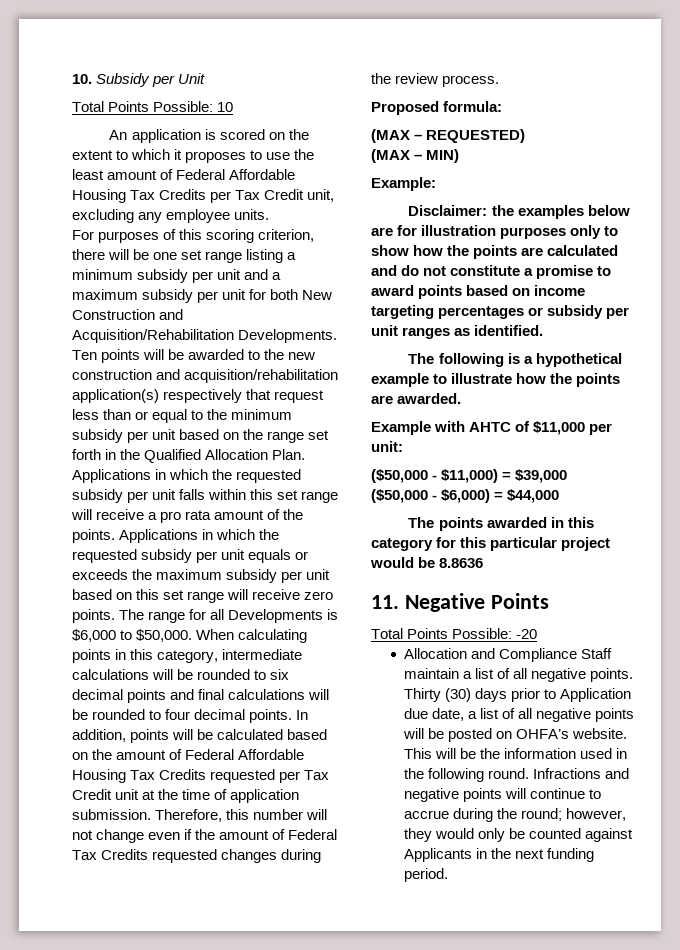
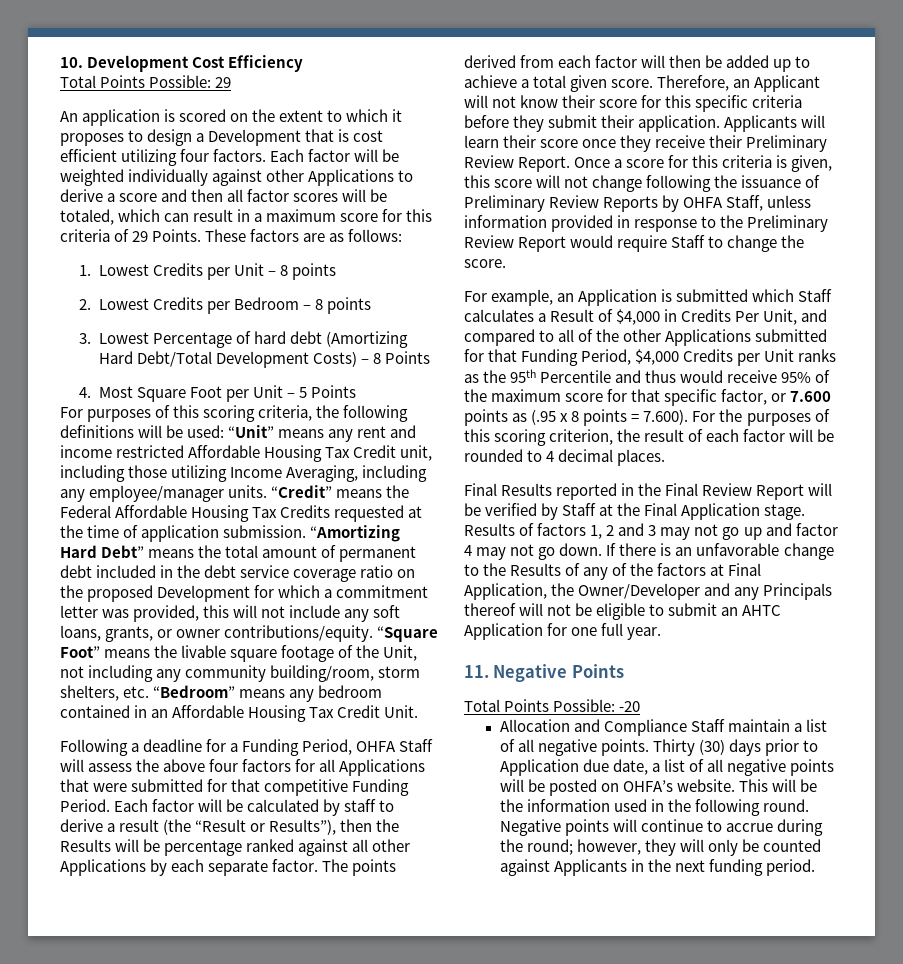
- 10. Subsidy per Unit
- Total Points Possible: 10
+ 10. Development Cost Efficiency
+ Total Points Possible: 29
- An application is scored on the extent to which it proposes to use the least amount of Federal Affordable Housing Tax Credits per Tax Credit unit, excluding any employee units.
+ An application is scored on the extent to which it proposes to design a Development that is cost efficient utilizing four factors. Each factor will be weighted individually against other Applications to derive a score and then all factor scores will be totaled, which can result in a maximum score for this criteria of 29 Points. These factors are as follows:
+ 1. Lowest Credits per Unit – 8 points
+ 2. Lowest Credits per Bedroom – 8 points
+ 3. Lowest Percentage of hard debt (Amortizing Hard Debt/Total Development Costs) – 8 Points
+ 4. Most Square Foot per Unit – 5 Points
- For purposes of this scoring criterion, there will be one set range listing a minimum subsidy per unit and a maximum subsidy per unit for both New Construction and Acquisition/Rehabilitation Developments. Ten points will be awarded to the new construction and acquisition/rehabilitation application(s) respectively that request less than or equal to the minimum subsidy per unit based on the range set forth in the Qualified Allocation Plan. Applications in which the requested subsidy per unit falls within this set range will receive a pro rata amount of the points. Applications in which the requested subsidy per unit equals or exceeds the maximum subsidy per unit based on this set range will receive zero points. The range for all Developments is $6,000 to $50,000. When calculating points in this category, intermediate calculations will be rounded to six decimal points and final calculations will be rounded to four decimal points. In addition, points will be calculated based on the amount of Federal Affordable Housing Tax Credits requested per Tax Credit unit at the time of application submission.
+ For purposes of this scoring criteria, the following definitions will be used: “Unit” means any rent and income restricted Affordable Housing Tax Credit unit, including those utilizing Income Averaging, including any employee/manager units. “Credit” means the Federal Affordable Housing Tax Credits requested at the time of application submission.
- Therefore, this number will not change even if the amount of Federal Tax Credits requested changes during the review process.
- Proposed formula:
- (MAX – REQUESTED)
- (MAX – MIN)
- Example:
- Disclaimer: the examples below are for illustration purposes only to show how the points are calculated and do not constitute a promise to award points based on income targeting percentages or subsidy per unit ranges as identified.
- The following is a hypothetical example to illustrate how the points are awarded.
- Example with AHTC of $11,000 per unit:
- ($50,000 - $11,000) = $39,000
- ($50,000 - $6,000) = $44,000
- The points awarded in this category for this particular project would be 8.8636
+ “Amortizing Hard Debt” means the total amount of permanent debt included in the debt service coverage ratio on the proposed Development for which a commitment letter was provided, this will not include any soft loans, grants, or owner contributions/equity. “Square Foot” means the livable square footage of the Unit, not including any community building/room, storm shelters, etc. “Bedroom” means any bedroom contained in an Affordable Housing Tax Credit Unit.
+ Following a deadline for a Funding Period, OHFA Staff will assess the above four factors for all Applications that were submitted for that competitive Funding Period. Each factor will be calculated by staff to derive a result (the “Result or Results”), then the Results will be percentage ranked against all other Applications by each separate factor. The points derived from each factor will then be added up to achieve a total given score. Therefore, an Applicant will not know their score for this specific criteria before they submit their application. Applicants will learn their score once they receive their Preliminary Review Report. Once a score for this criteria is given, this score will not change following the issuance of Preliminary Review Reports by OHFA Staff, unless information provided in response to the Preliminary Review Report would require Staff to change the score.
+ For example, an Application is submitted which Staff calculates a Result of $4,000 in Credits Per Unit, and compared to all of the other Applications submitted for that Funding Period, $4,000 Credits per Unit ranks as the 95th Percentile and thus would receive 95% of the maximum score for that specific factor, or 7.600 points as (.95 x 8 points = 7.600). For the purposes of this scoring criterion, the result of each factor will be rounded to 4 decimal places.
+ Final Results reported in the Final Review Report will be verified by Staff at the Final Application stage. Results of factors 1, 2 and 3 may not go up and factor 4 may not go down. If there is an unfavorable change to the Results of any of the factors at Final Application, the Owner/Developer and any Principals thereof will not be eligible to submit an AHTC Application for one full year.
- Infractions and negative points will continue to accrue during the round; however, they would only be counted against Applicants in the next funding period.
+ Negative points will continue to accrue during the round; however, they will only be counted against Applicants in the next funding period.

